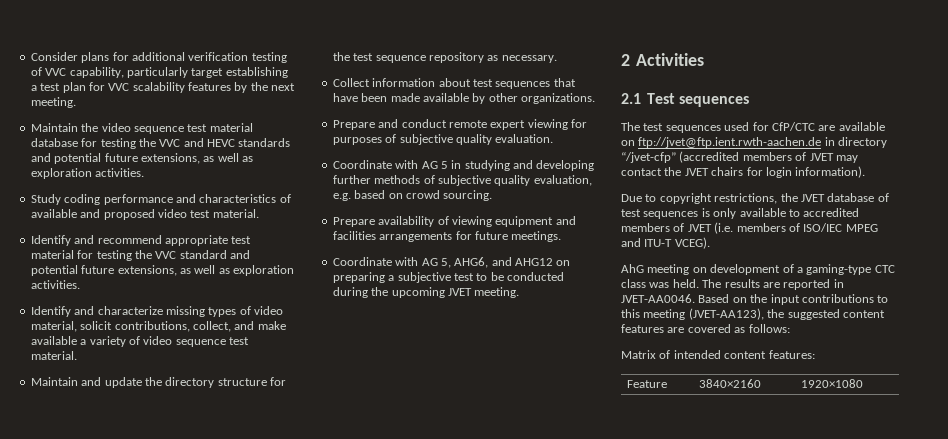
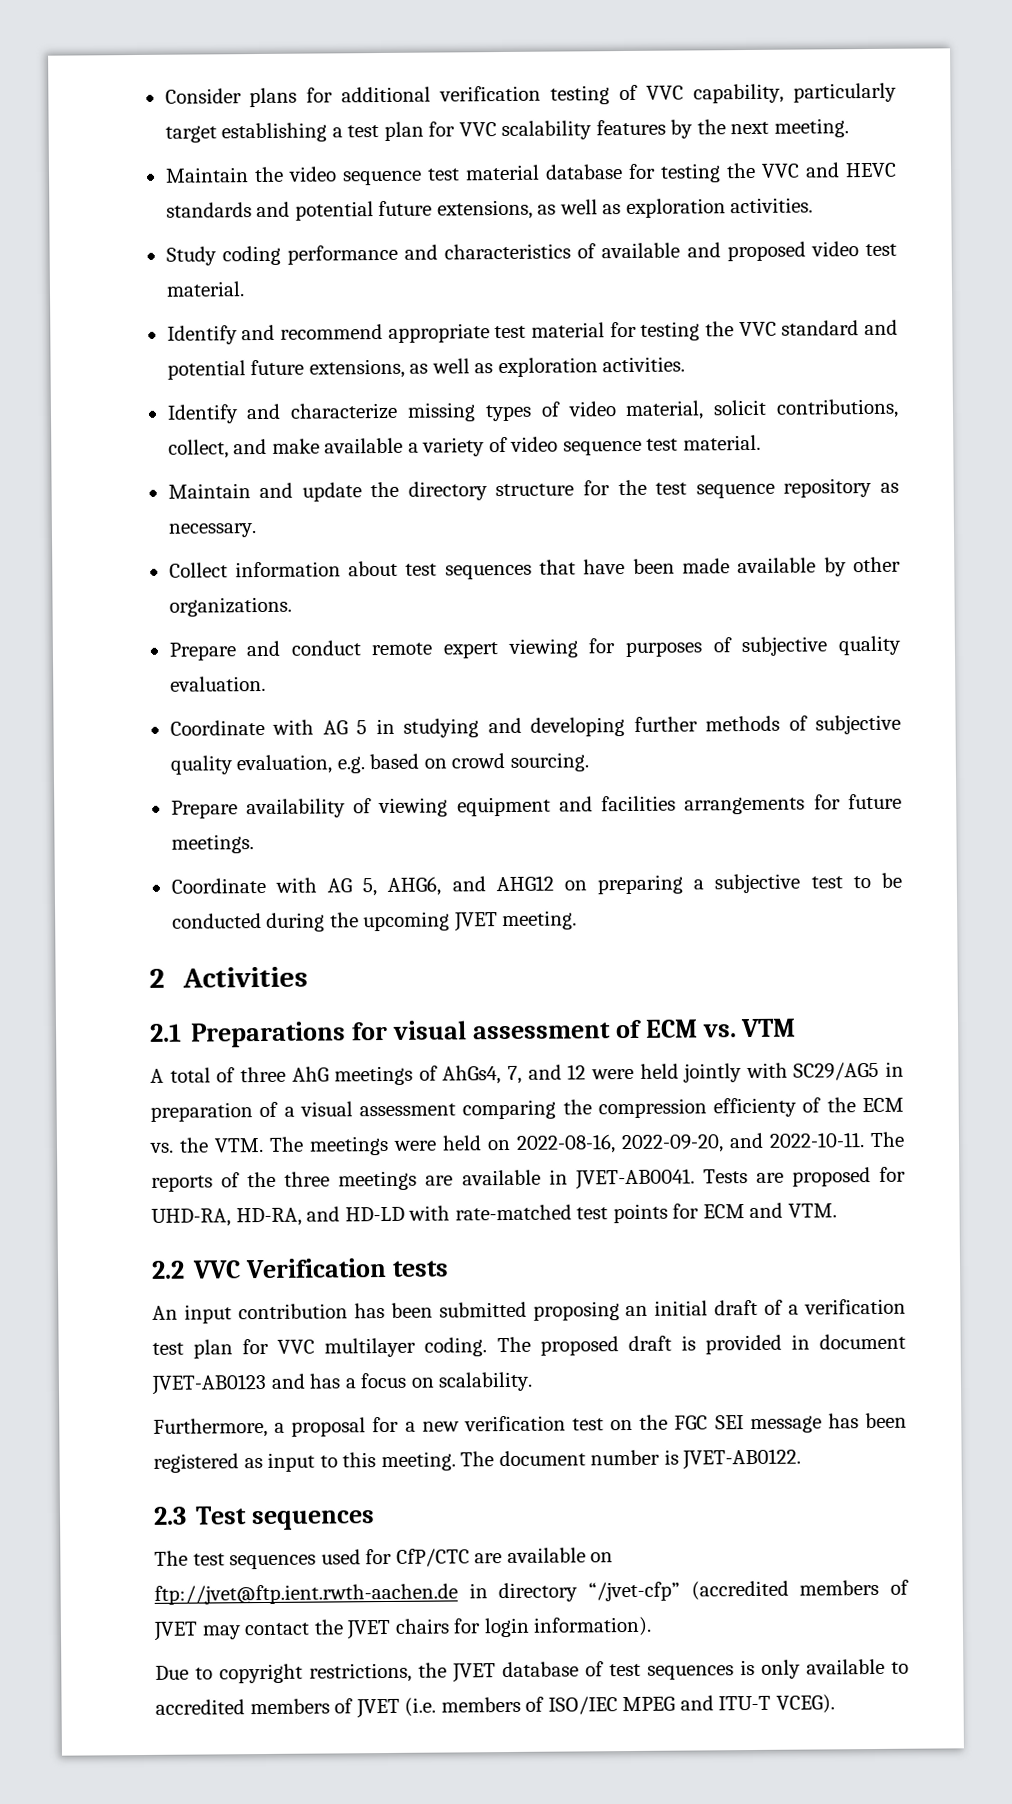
- 2.1 Test sequences
+ 2.1 Preparations for visual assessment of ECM vs. VTM
+ A total of three AhG meetings of AhGs4, 7, and 12 were held jointly with SC29/AG5 in preparation of a visual assessment comparing the compression efficienty of the ECM vs. the VTM. The meetings were held on 2022-08-16, 2022-09-20, and 2022-10-11. The reports of the three meetings are available in JVET-AB0041. Tests are proposed for UHD-RA, HD-RA, and HD-LD with rate-matched test points for ECM and VTM.
+ 2.2 VVC Verification tests
+ An input contribution has been submitted proposing an initial draft of a verification test plan for VVC multilayer coding. The proposed draft is provided in document JVET-AB0123 and has a focus on scalability.
+ Furthermore, a proposal for a new verification test on the FGC SEI message has been registered as input to this meeting. The document number is JVET-AB0122.
+ 2.3 Test sequences
- AhG meeting on development of a gaming-type CTC class was held. The results are reported in JVET-AA0046. Based on the input contributions to this meeting (JVET-AA123), the suggested content features are covered as follows:
- Matrix of intended content features:
- Feature | 3840×2160 | 1920×1080

